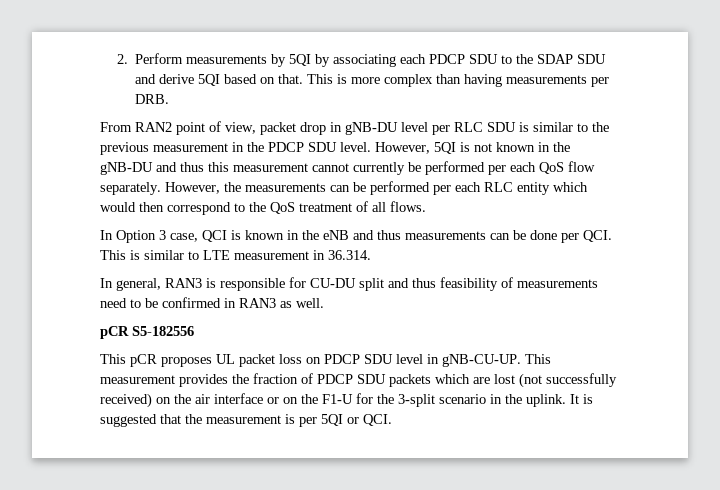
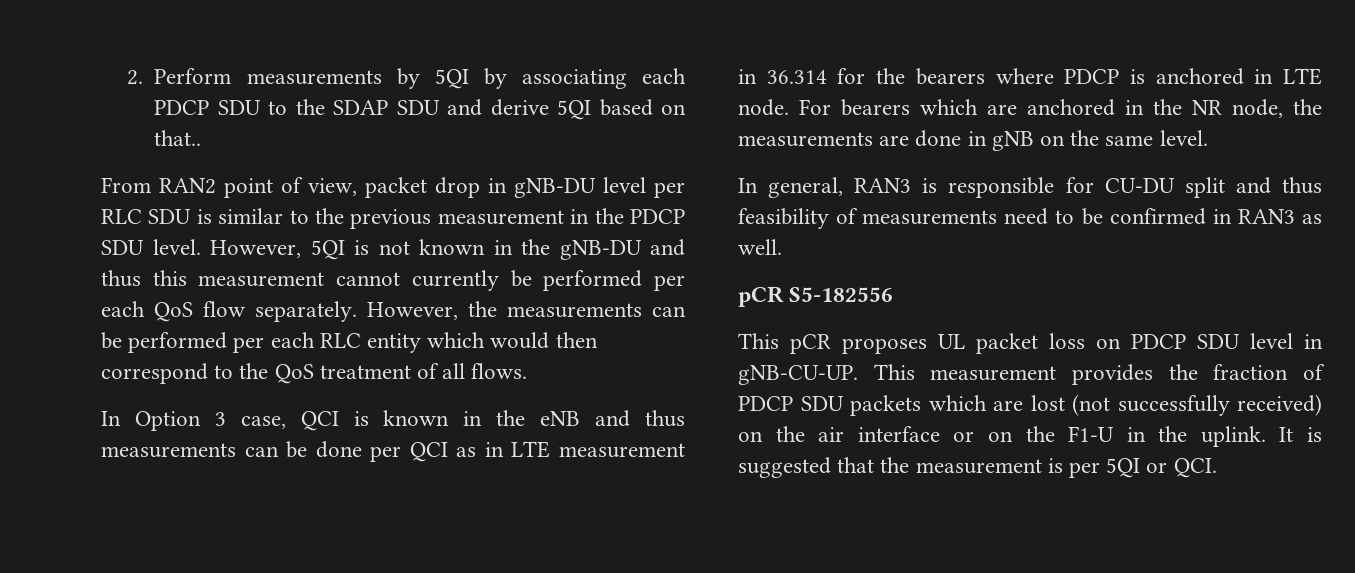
- 2. Perform measurements by 5QI by associating each PDCP SDU to the SDAP SDU and derive 5QI based on that. This is more complex than having measurements per DRB.
+ 2. Perform measurements by 5QI by associating each PDCP SDU to the SDAP SDU and derive 5QI based on that..
- In Option 3 case, QCI is known in the eNB and thus measurements can be done per QCI. This is similar to LTE measurement in 36.314.
+ In Option 3 case, QCI is known in the eNB and thus measurements can be done per QCI as in LTE measurement in 36.314 for the bearers where PDCP is anchored in LTE node. For bearers which are anchored in the NR node, the measurements are done in gNB on the same level.
- This measurement provides the fraction of PDCP SDU packets which are lost (not successfully received) on the air interface or on the F1-U for the 3-split scenario in the uplink.
+ This measurement provides the fraction of PDCP SDU packets which are lost (not successfully received) on the air interface or on the F1-U in the uplink.

